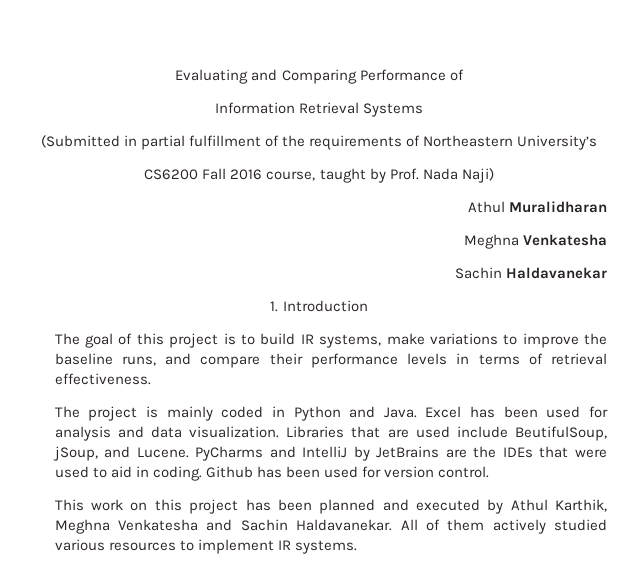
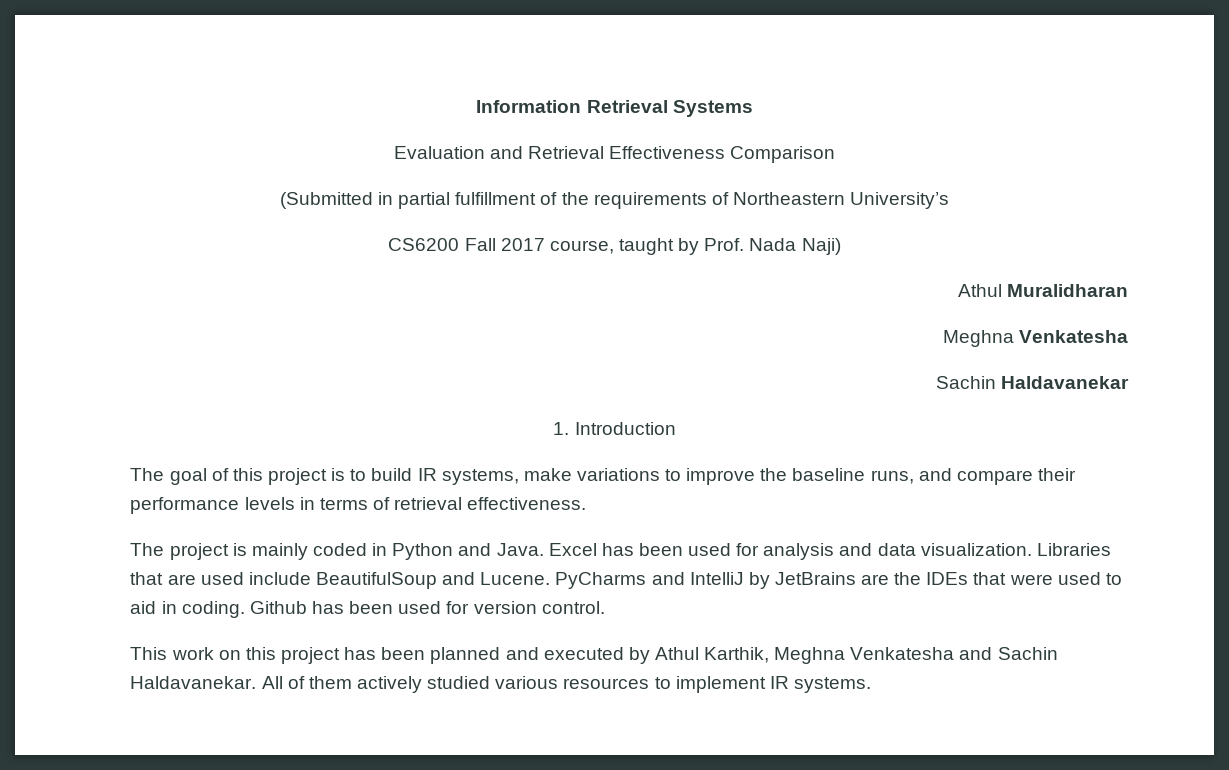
- Evaluating and Comparing Performance of
  Information Retrieval Systems
+ Evaluation and Retrieval Effectiveness Comparison
- CS6200 Fall 2016 course, taught by Prof. Nada Naji)
+ CS6200 Fall 2017 course, taught by Prof. Nada Naji)
- Libraries that are used include BeutifulSoup, jSoup, and Lucene.
+ Libraries that are used include BeautifulSoup and Lucene.

